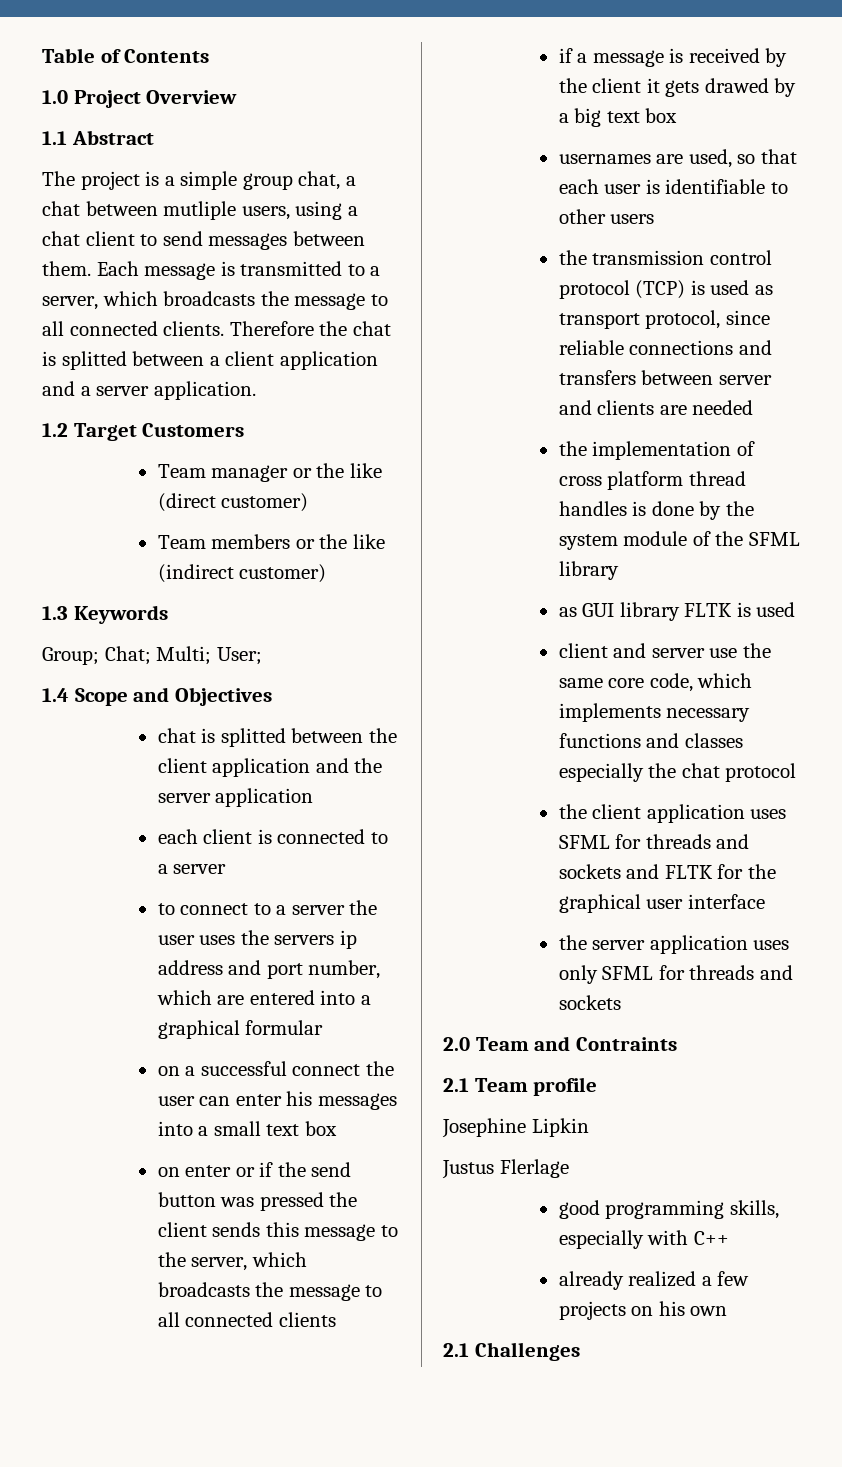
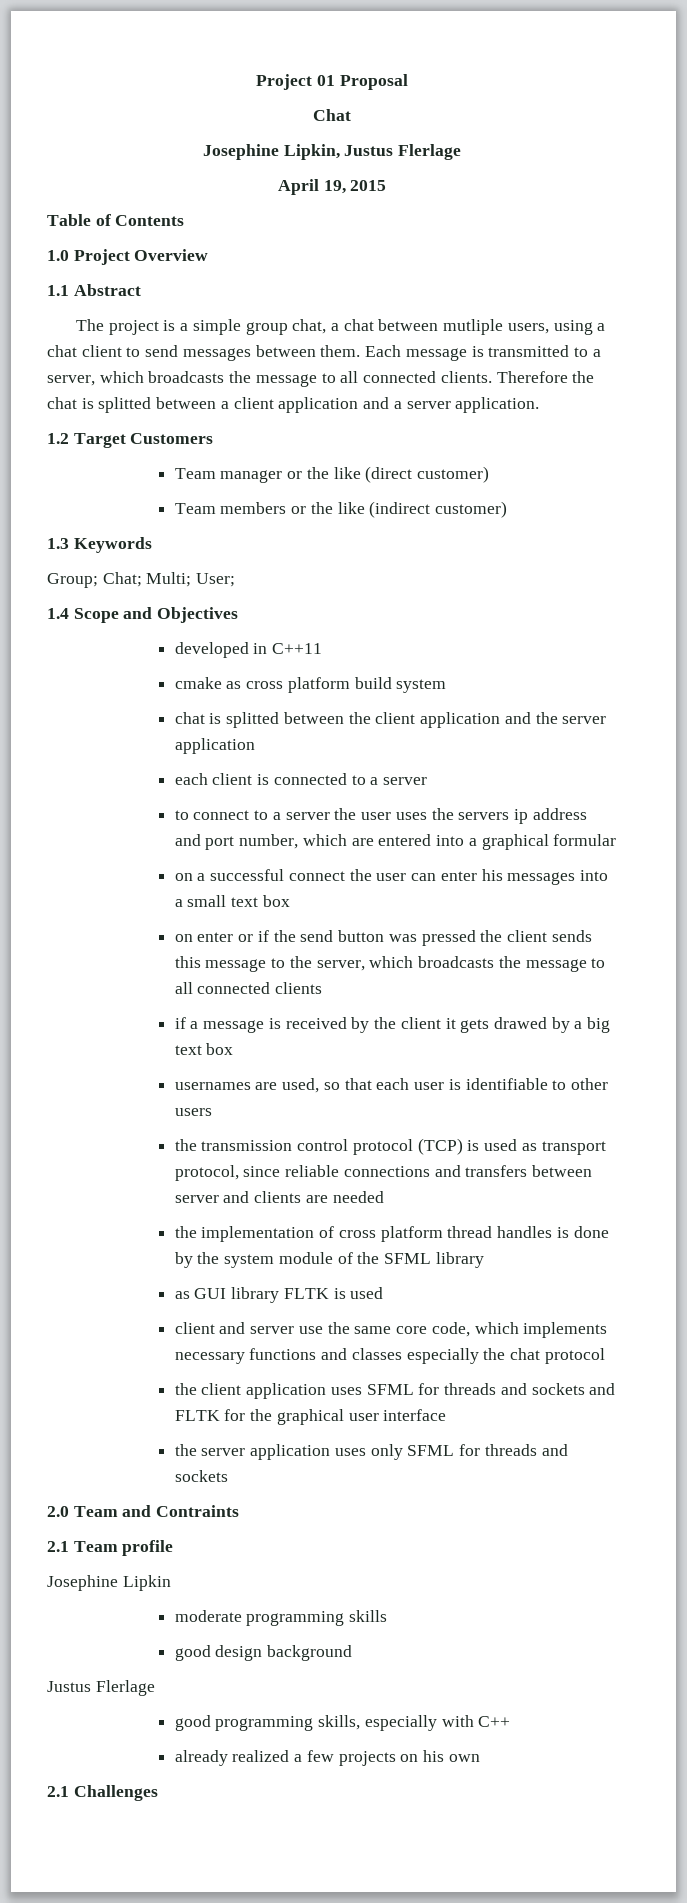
+ Project 01 Proposal
+ Chat
+ Josephine Lipkin, Justus Flerlage
+ April 19, 2015
+ developed in C++11
+ cmake as cross platform build system
+ moderate programming skills
+ good design background

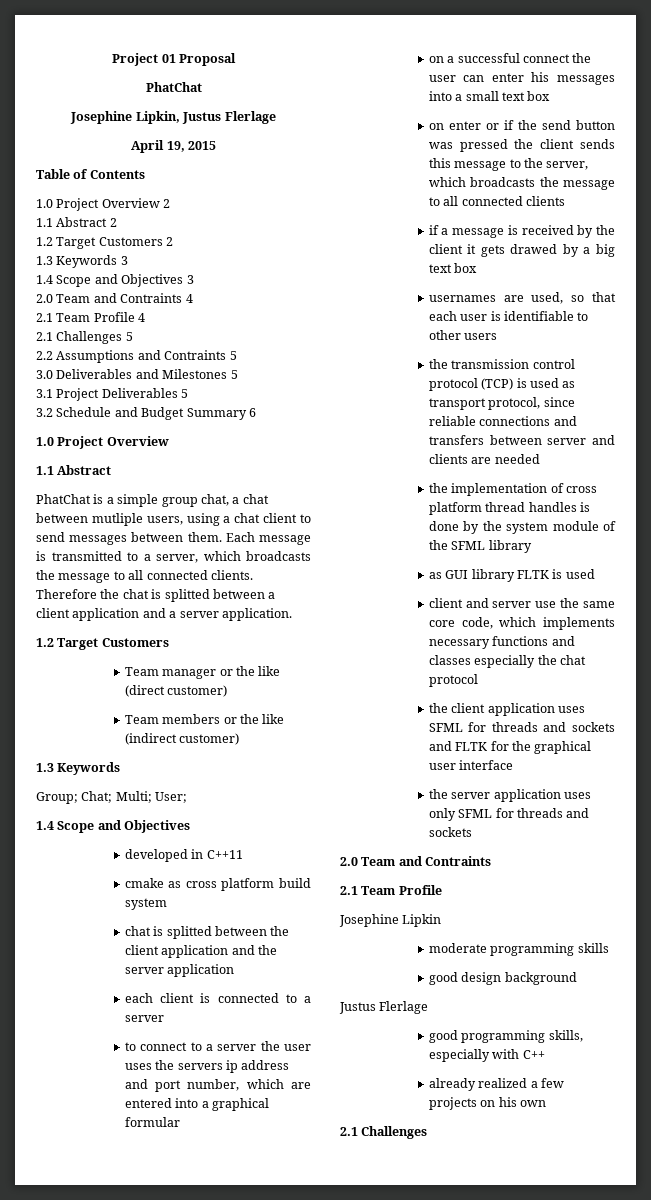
  Project 01 Proposal
- Chat
+ PhatChat
+ 1.0 Project Overview 2
+ 1.1 Abstract 2
+ 1.2 Target Customers 2
+ 1.3 Keywords 3
+ 1.4 Scope and Objectives 3
+ 2.0 Team and Contraints 4
+ 2.1 Team Profile 4
+ 2.1 Challenges 5
+ 2.2 Assumptions and Contraints 5
+ 3.0 Deliverables and Milestones 5
+ 3.1 Project Deliverables 5
+ 3.2 Schedule and Budget Summary 6
- The project is a simple group chat, a chat between mutliple users, using a chat client to send messages between them.
+ PhatChat is a simple group chat, a chat between mutliple users, using a chat client to send messages between them.
  the server application uses only SFML for threads and sockets
  2.0 Team and Contraints
- 2.1 Team profile
+ 2.1 Team Profile

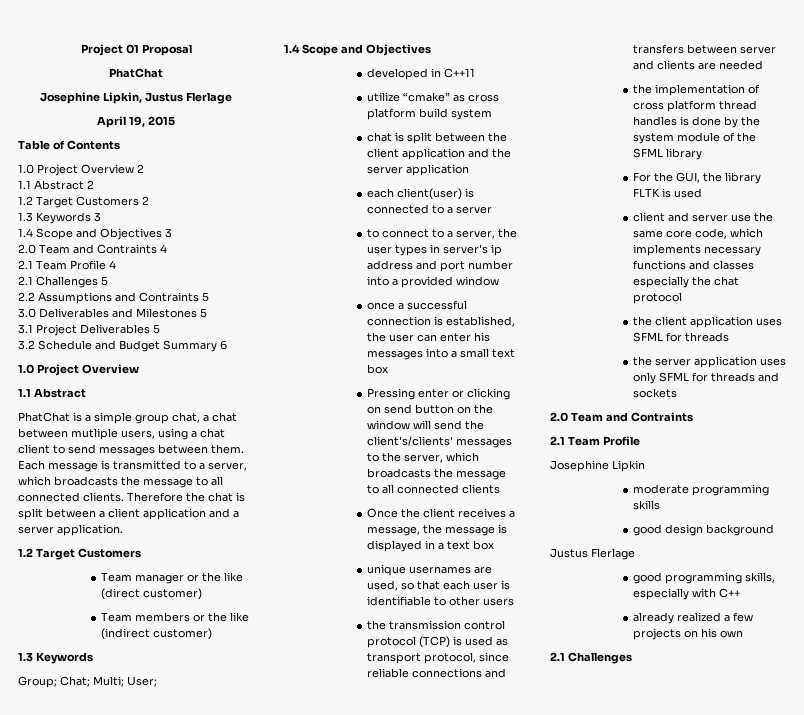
- Therefore the chat is splitted between a client application and a server application.
+ Therefore the chat is split between a client application and a server application.
- cmake as cross platform build system
+ utilize “cmake” as cross platform build system
- chat is splitted between the client application and the server application
+ chat is split between the client application and the server application
- each client is connected to a server
+ each client(user) is connected to a server
- to connect to a server the user uses the servers ip address and port number, which are entered into a graphical formular
- on a successful connect the user can enter his messages into a small text box
+ to connect to a server, the user types in server's ip address and port number into a provided window
+ once a successful connection is established, the user can enter his messages into a small text box
- on enter or if the send button was pressed the client sends this message to the server, which broadcasts the message to all connected clients
+ Pressing enter or clicking on send button on the window will send the client's/clients' messages to the server, which broadcasts the message to all connected clients
- if a message is received by the client it gets drawed by a big text box
- usernames are used, so that each user is identifiable to other users
+ Once the client receives a message, the message is displayed in a text box
+ unique usernames are used, so that each user is identifiable to other users
- as GUI library FLTK is used
+ For the GUI, the library FLTK is used
- the client application uses SFML for threads and sockets and FLTK for the graphical user interface
+ the client application uses SFML for threads

